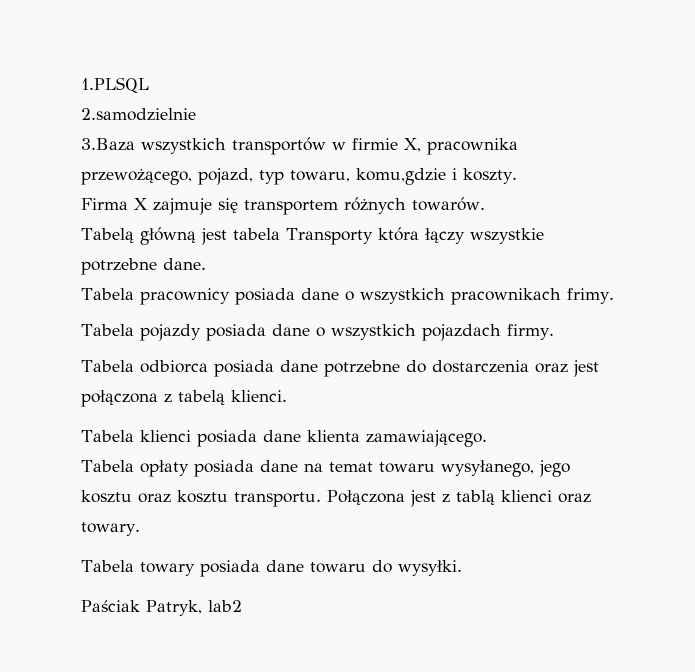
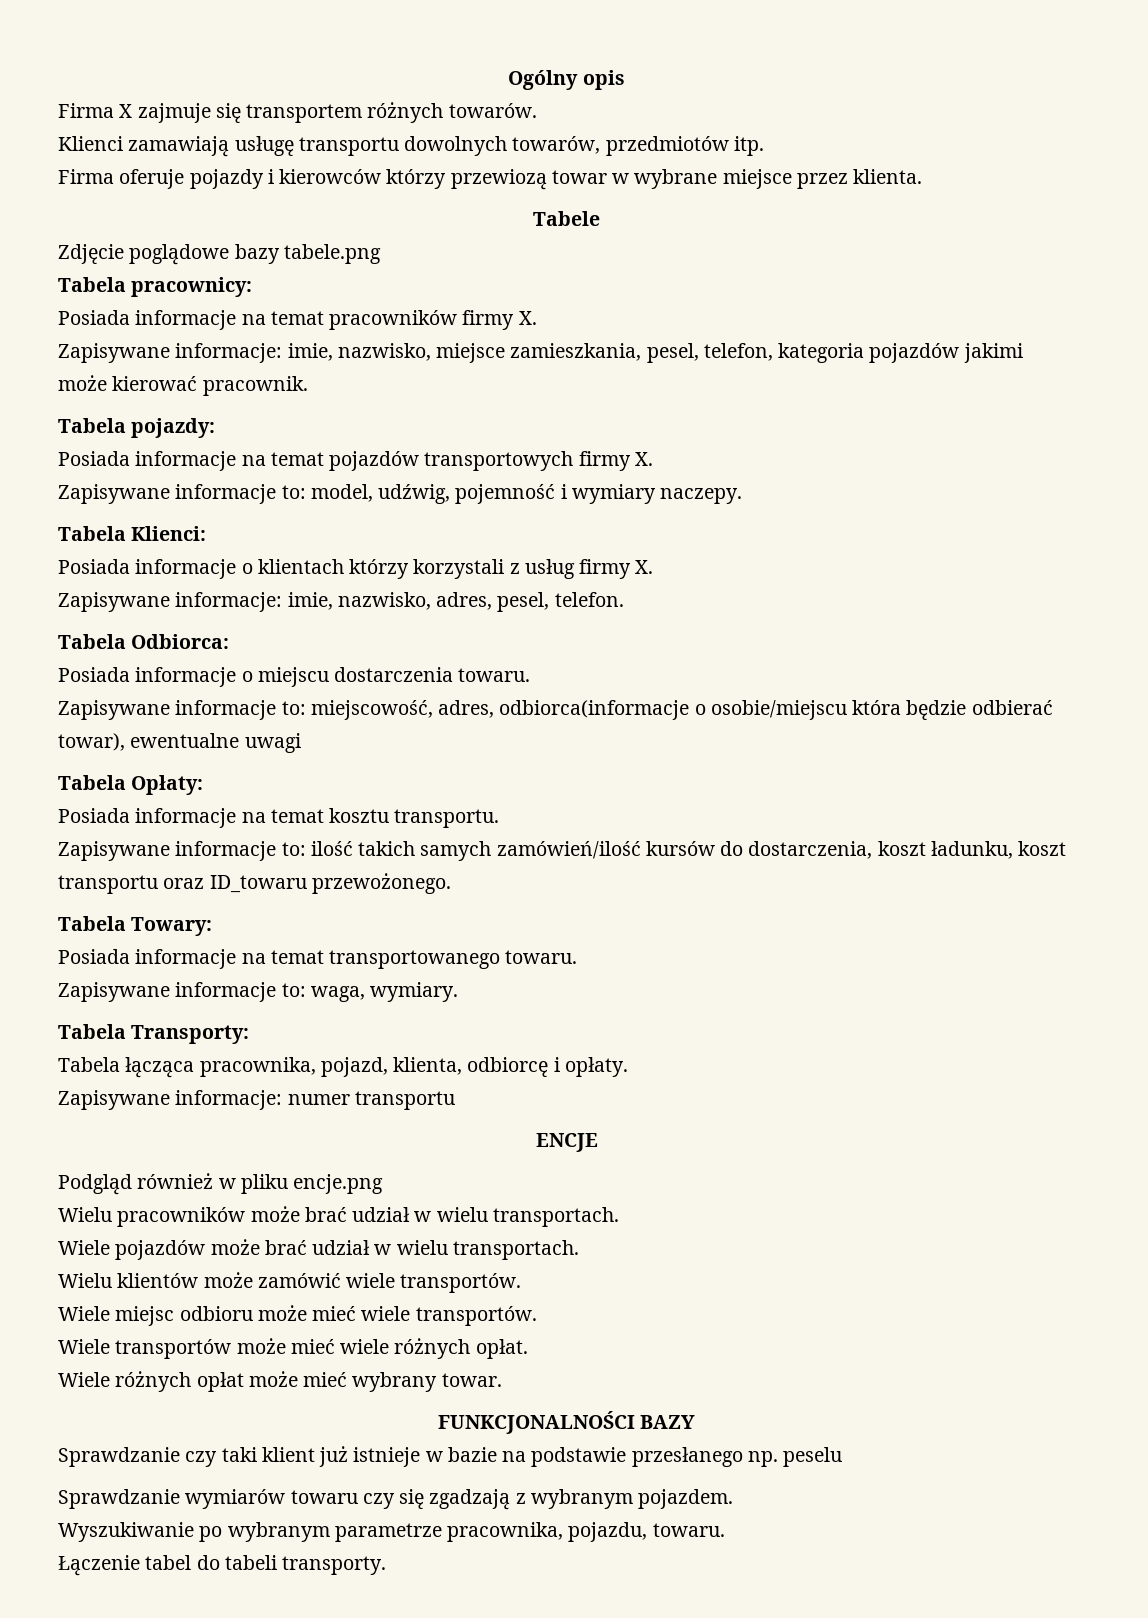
- 1.PLSQL
- 2.samodzielnie
- 3.Baza wszystkich transportów w firmie X, pracownika przewożącego, pojazd, typ towaru, komu,gdzie i koszty.
+ Ogólny opis
- Tabelą główną jest tabela Transporty która łączy wszystkie potrzebne dane.
- Tabela pracownicy posiada dane o wszystkich pracownikach frimy.
- Tabela pojazdy posiada dane o wszystkich pojazdach firmy.
- Tabela odbiorca posiada dane potrzebne do dostarczenia oraz jest połączona z tabelą klienci.
- Tabela klienci posiada dane klienta zamawiającego.
- Tabela opłaty posiada dane na temat towaru wysyłanego, jego kosztu oraz kosztu transportu. Połączona jest z tablą klienci oraz towary.
- Tabela towary posiada dane towaru do wysyłki.
- Paściak Patryk, lab2
+ Klienci zamawiają usługę transportu dowolnych towarów, przedmiotów itp.
+ Firma oferuje pojazdy i kierowców którzy przewiozą towar w wybrane miejsce przez klienta.
+ Tabele
+ Zdjęcie poglądowe bazy tabele.png
+ Tabela pracownicy:
+ Posiada informacje na temat pracowników firmy X.
+ Zapisywane informacje: imie, nazwisko, miejsce zamieszkania, pesel, telefon, kategoria pojazdów jakimi może kierować pracownik.
+ Tabela pojazdy:
+ Posiada informacje na temat pojazdów transportowych firmy X.
+ Zapisywane informacje to: model, udźwig, pojemność i wymiary naczepy.
+ Tabela Klienci:
+ Posiada informacje o klientach którzy korzystali z usług firmy X.
+ Zapisywane informacje: imie, nazwisko, adres, pesel, telefon.
+ Tabela Odbiorca:
+ Posiada informacje o miejscu dostarczenia towaru.
+ Zapisywane informacje to: miejscowość, adres, odbiorca(informacje o osobie/miejscu która będzie odbierać towar), ewentualne uwagi
+ Tabela Opłaty:
+ Posiada informacje na temat kosztu transportu.
+ Zapisywane informacje to: ilość takich samych zamówień/ilość kursów do dostarczenia, koszt ładunku, koszt transportu oraz ID_towaru przewożonego.
+ Tabela Towary:
+ Posiada informacje na temat transportowanego towaru.
+ Zapisywane informacje to: waga, wymiary.
+ Tabela Transporty:
+ Tabela łącząca pracownika, pojazd, klienta, odbiorcę i opłaty.
+ Zapisywane informacje: numer transportu
+ ENCJE
+ Podgląd również w pliku encje.png
+ Wielu pracowników może brać udział w wielu transportach.
+ Wiele pojazdów może brać udział w wielu transportach.
+ Wielu klientów może zamówić wiele transportów.
+ Wiele miejsc odbioru może mieć wiele transportów.
+ Wiele transportów może mieć wiele różnych opłat.
+ Wiele różnych opłat może mieć wybrany towar.
+ FUNKCJONALNOŚCI BAZY
+ Sprawdzanie czy taki klient już istnieje w bazie na podstawie przesłanego np. peselu
+ Sprawdzanie wymiarów towaru czy się zgadzają z wybranym pojazdem.
+ Wyszukiwanie po wybranym parametrze pracownika, pojazdu, towaru.
+ Łączenie tabel do tabeli transporty.

